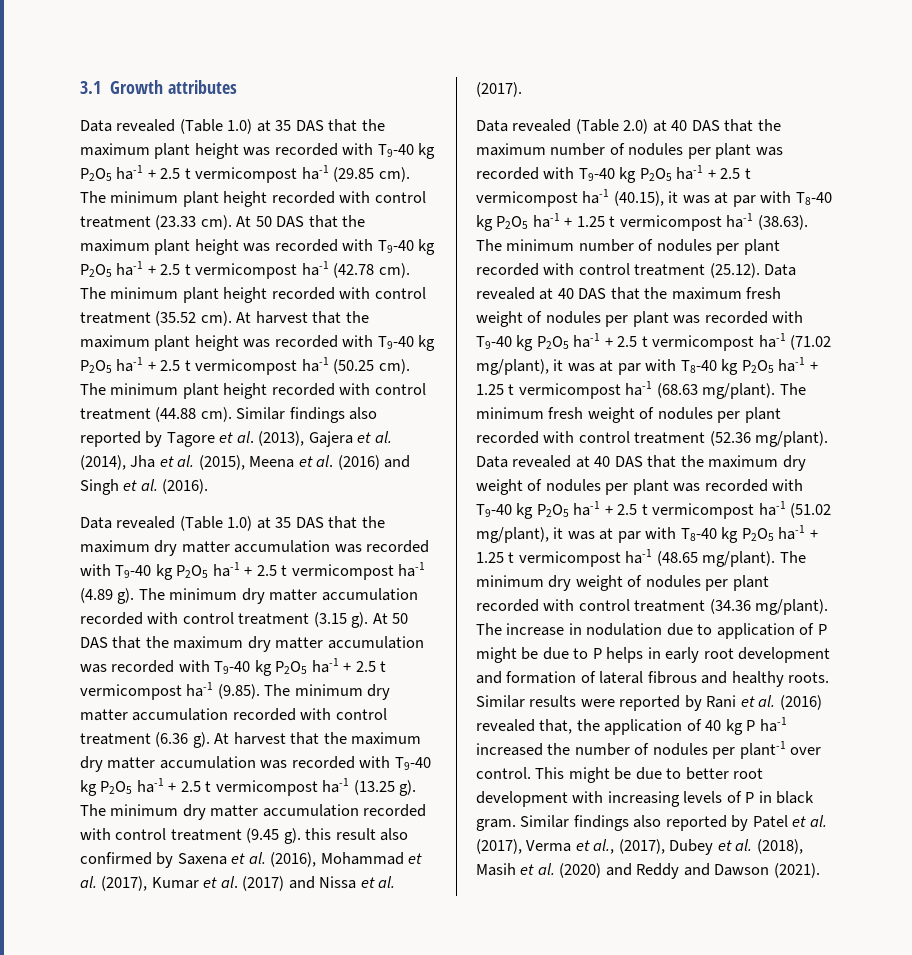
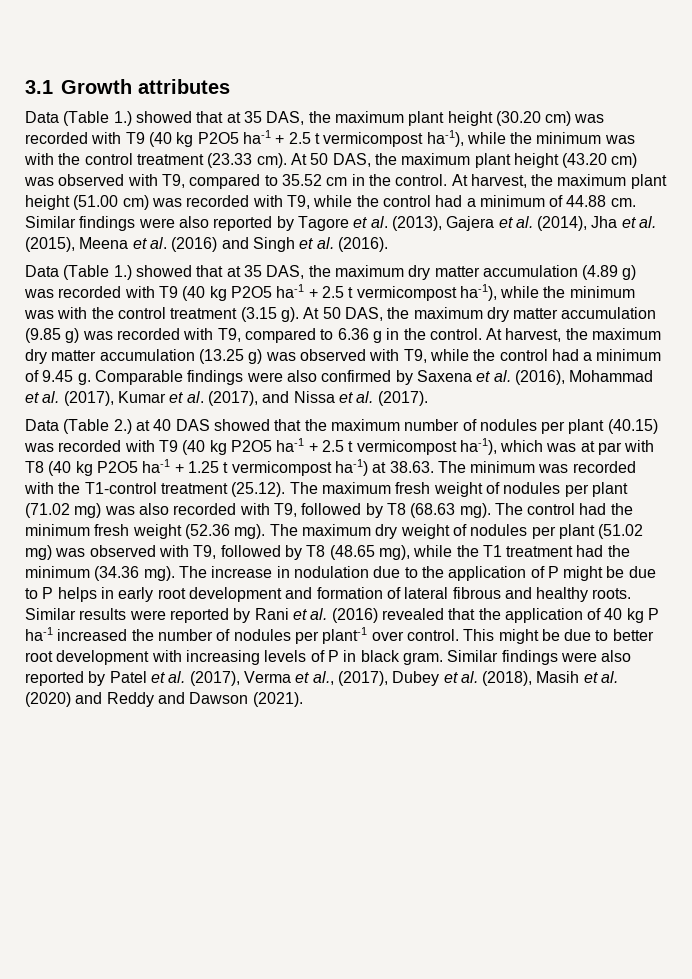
- Data revealed (Table 1.0) at 35 DAS that the maximum plant height was recorded with T9-40 kg P2O5 ha-1 + 2.5 t vermicompost ha-1 (29.85 cm). The minimum plant height recorded with control treatment (23.33 cm).
+ Data (Table 1.) showed that at 35 DAS, the maximum plant height (30.20 cm) was recorded with T9 (40 kg P2O5 ha-1 + 2.5 t vermicompost ha-1), while the minimum was with the control treatment (23.33 cm).
- At 50 DAS that the maximum plant height was recorded with T9-40 kg P2O5 ha-1 + 2.5 t vermicompost ha-1 (42.78 cm). The minimum plant height recorded with control treatment (35.52 cm). At harvest that the maximum plant height was recorded with T9-40 kg P2O5 ha-1 + 2.5 t vermicompost ha-1 (50.25 cm). The minimum plant height recorded with control treatment (44.88 cm). Similar findings also reported by Tagore et al. (2013), Gajera et al. (2014), Jha et al. (2015), Meena et al. (2016) and Singh et al. (2016).
+ At 50 DAS, the maximum plant height (43.20 cm) was observed with T9, compared to 35.52 cm in the control. At harvest, the maximum plant height (51.00 cm) was recorded with T9, while the control had a minimum of 44.88 cm. Similar findings were also reported by Tagore et al. (2013), Gajera et al. (2014), Jha et al. (2015), Meena et al. (2016) and Singh et al. (2016).
- Data revealed (Table 1.0) at 35 DAS that the maximum dry matter accumulation was recorded with T9-40 kg P2O5 ha-1 + 2.5 t vermicompost ha-1 (4.89 g). The minimum dry matter accumulation recorded with control treatment (3.15 g).
+ Data (Table 1.) showed that at 35 DAS, the maximum dry matter accumulation (4.89 g) was recorded with T9 (40 kg P2O5 ha-1 + 2.5 t vermicompost ha-1), while the minimum was with the control treatment (3.15 g).
- At 50 DAS that the maximum dry matter accumulation was recorded with T9-40 kg P2O5 ha-1 + 2.5 t vermicompost ha-1 (9.85). The minimum dry matter accumulation recorded with control treatment (6.36 g). At harvest that the maximum dry matter accumulation was recorded with T9-40 kg P2O5 ha-1 + 2.5 t vermicompost ha-1 (13.25 g). The minimum dry matter accumulation recorded with control treatment (9.45 g). this result also confirmed by Saxena et al. (2016), Mohammad et al. (2017), Kumar et al. (2017) and Nissa et al. (2017).
+ At 50 DAS, the maximum dry matter accumulation (9.85 g) was recorded with T9, compared to 6.36 g in the control. At harvest, the maximum dry matter accumulation (13.25 g) was observed with T9, while the control had a minimum of 9.45 g. Comparable findings were also confirmed by Saxena et al. (2016), Mohammad et al. (2017), Kumar et al. (2017), and Nissa et al. (2017).
- Data revealed (Table 2.0) at 40 DAS that the maximum number of nodules per plant was recorded with T9-40 kg P2O5 ha-1 + 2.5 t vermicompost ha-1 (40.15), it was at par with T8-40 kg P2O5 ha-1 + 1.25 t vermicompost ha-1 (38.63). The minimum number of nodules per plant recorded with control treatment (25.12). Data revealed at 40 DAS that the maximum fresh weight of nodules per plant was recorded with T9-40 kg P2O5 ha-1 + 2.5 t vermicompost ha-1 (71.02 mg/plant), it was at par with T8-40 kg P2O5 ha-1 + 1.25 t vermicompost ha-1 (68.63 mg/plant). The minimum fresh weight of nodules per plant recorded with control treatment (52.36 mg/plant). Data revealed at 40 DAS that the maximum dry weight of nodules per plant was recorded with T9-40 kg P2O5 ha-1 + 2.5 t vermicompost ha-1 (51.02 mg/plant), it was at par with T8-40 kg P2O5 ha-1 + 1.25 t vermicompost ha-1 (48.65 mg/plant). The minimum dry weight of nodules per plant recorded with control treatment (34.36 mg/plant).
+ Data (Table 2.) at 40 DAS showed that the maximum number of nodules per plant (40.15) was recorded with T9 (40 kg P2O5 ha-1 + 2.5 t vermicompost ha-1), which was at par with T8 (40 kg P2O5 ha-1 + 1.25 t vermicompost ha-1) at 38.63. The minimum was recorded with the T1-control treatment (25.12). The maximum fresh weight of nodules per plant (71.02 mg) was also recorded with T9, followed by T8 (68.63 mg). The control had the minimum fresh weight (52.36 mg). The maximum dry weight of nodules per plant (51.02 mg) was observed with T9, followed by T8 (48.65 mg), while the T1 treatment had the minimum (34.36 mg).
- The increase in nodulation due to application of P might be due to P helps in early root development and formation of lateral fibrous and healthy roots.
+ The increase in nodulation due to the application of P might be due to P helps in early root development and formation of lateral fibrous and healthy roots.
- Similar results were reported by Rani et al. (2016) revealed that, the application of 40 kg P ha-1 increased the number of nodules per plant-1 over control.
+ Similar results were reported by Rani et al. (2016) revealed that the application of 40 kg P ha-1 increased the number of nodules per plant-1 over control.
- Similar findings also reported by Patel et al. (2017), Verma et al., (2017), Dubey et al. (2018), Masih et al. (2020) and Reddy and Dawson (2021).
+ Similar findings were also reported by Patel et al. (2017), Verma et al., (2017), Dubey et al. (2018), Masih et al. (2020) and Reddy and Dawson (2021).

